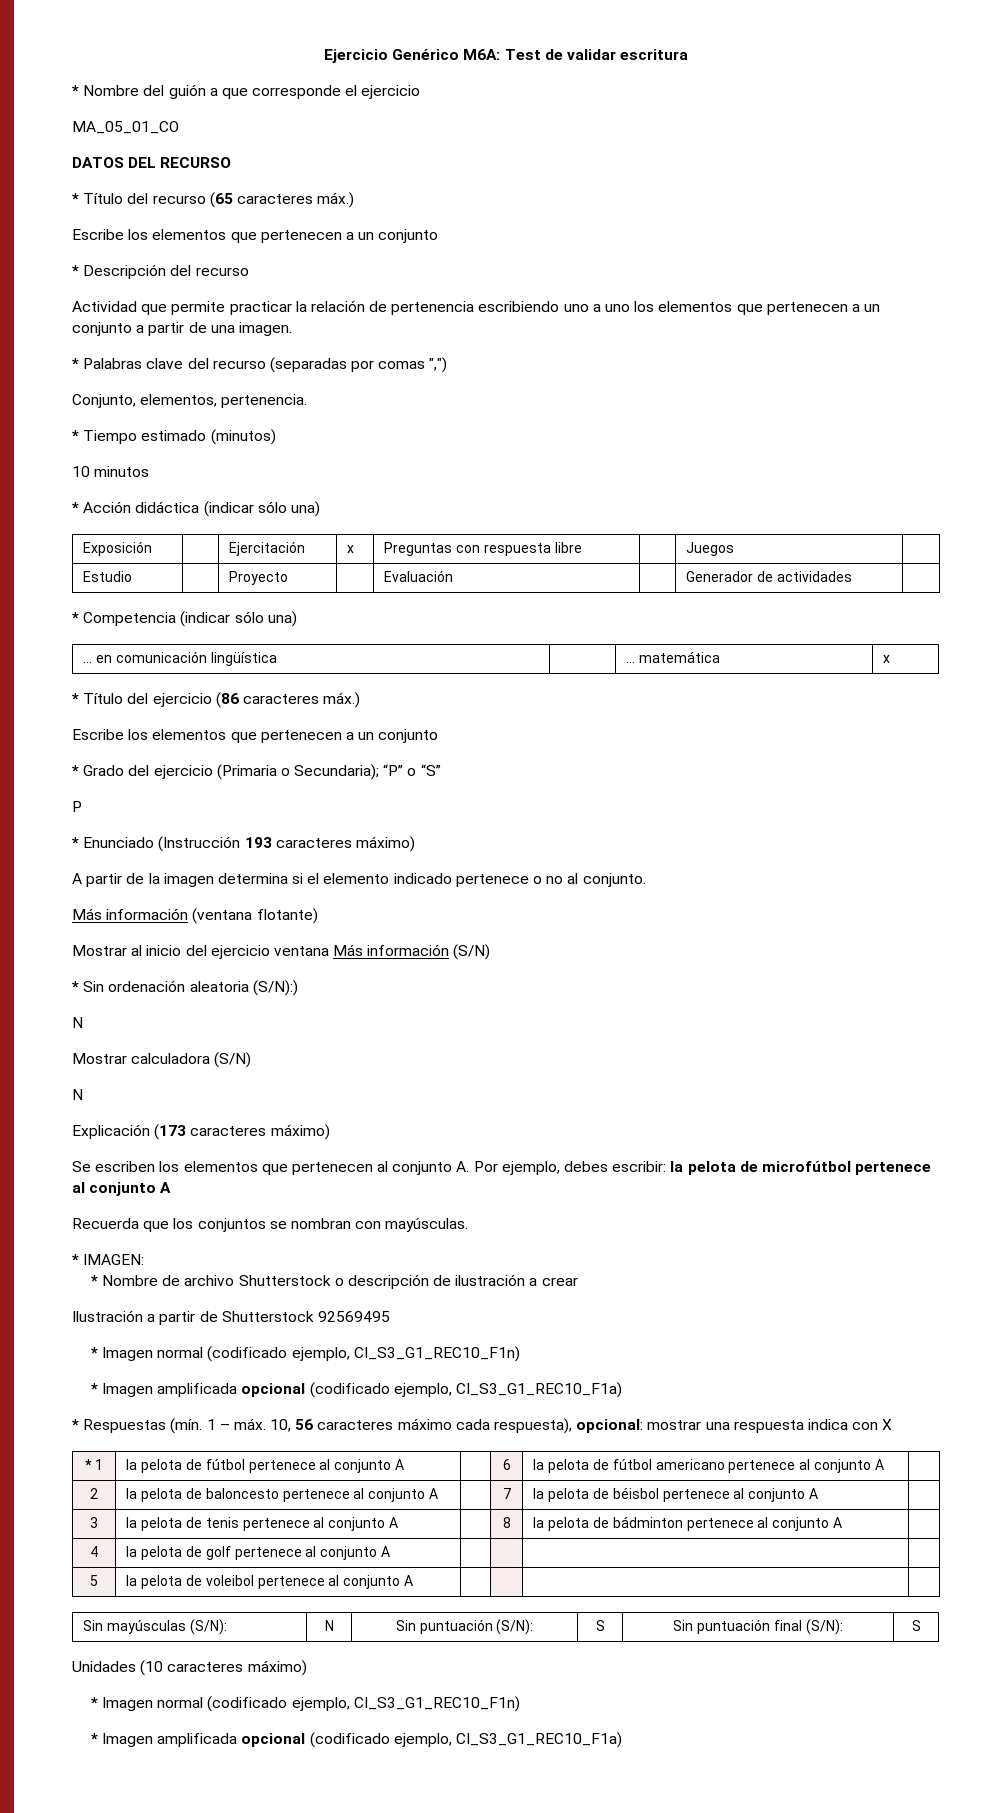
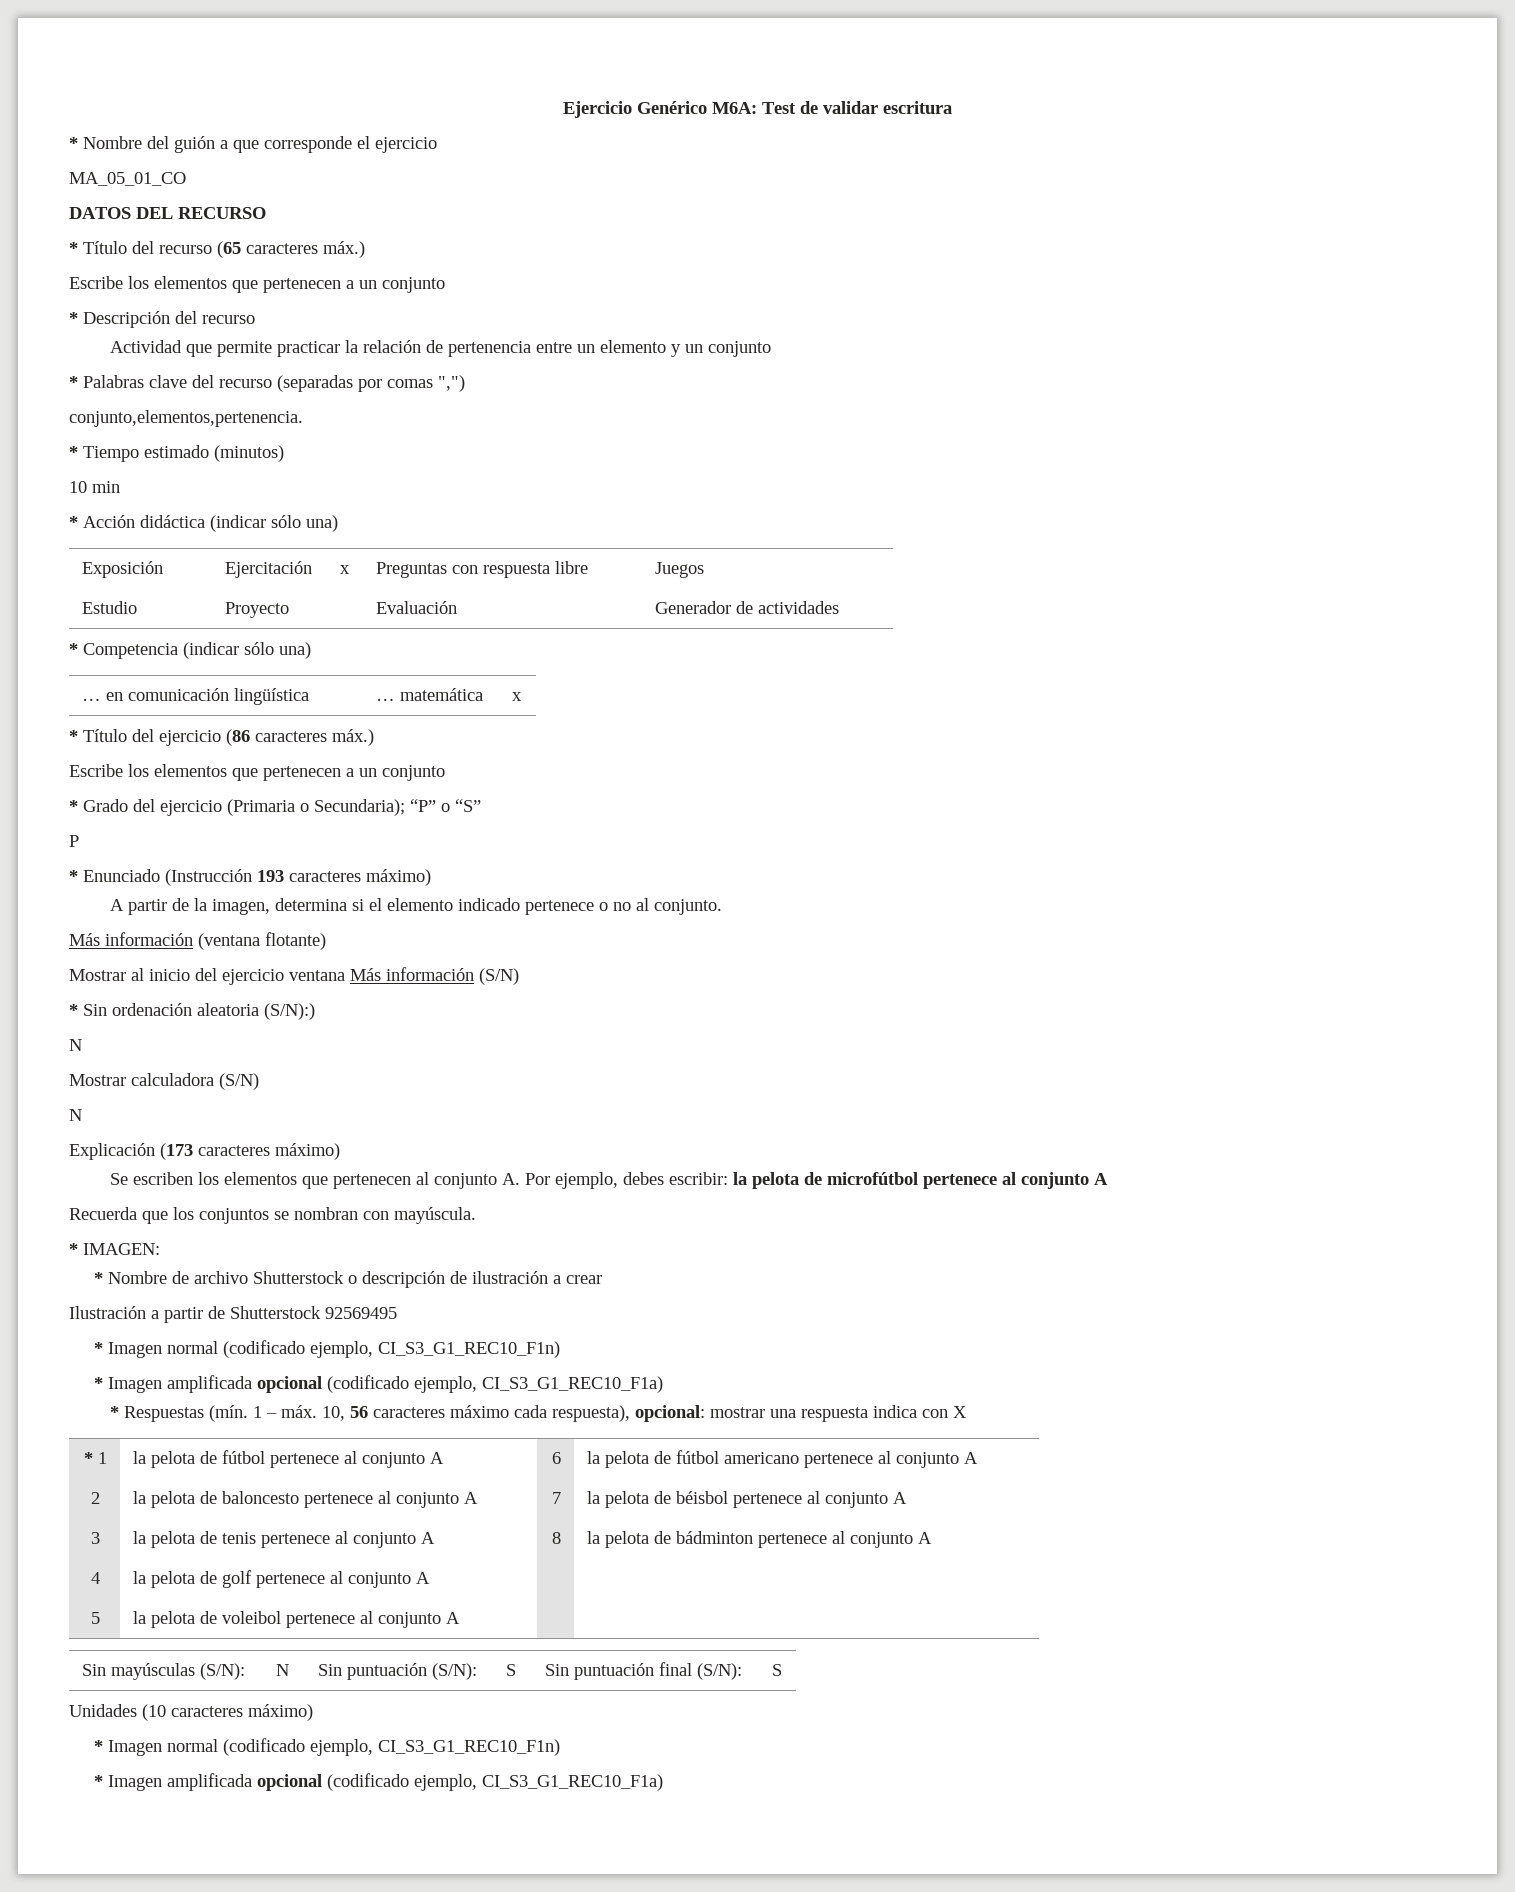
- Actividad que permite practicar la relación de pertenencia escribiendo uno a uno los elementos que pertenecen a un conjunto a partir de una imagen.
+ Actividad que permite practicar la relación de pertenencia entre un elemento y un conjunto
- Conjunto, elementos, pertenencia.
+ conjunto,elementos,pertenencia.
- 10 minutos
+ 10 min
- A partir de la imagen determina si el elemento indicado pertenece o no al conjunto.
+ A partir de la imagen, determina si el elemento indicado pertenece o no al conjunto.
- Recuerda que los conjuntos se nombran con mayúsculas.
+ Recuerda que los conjuntos se nombran con mayúscula.

